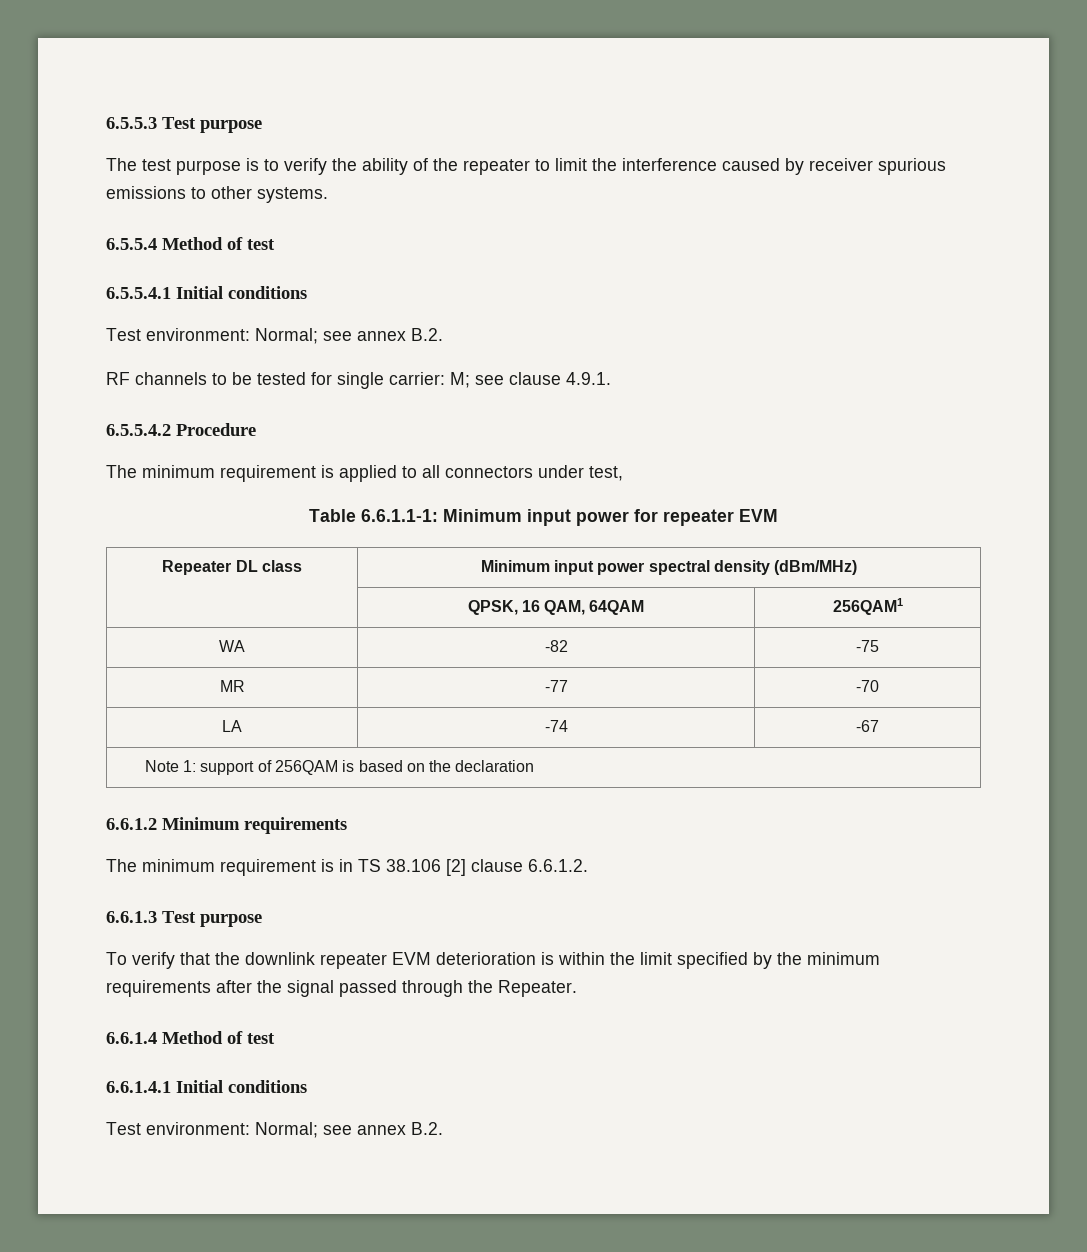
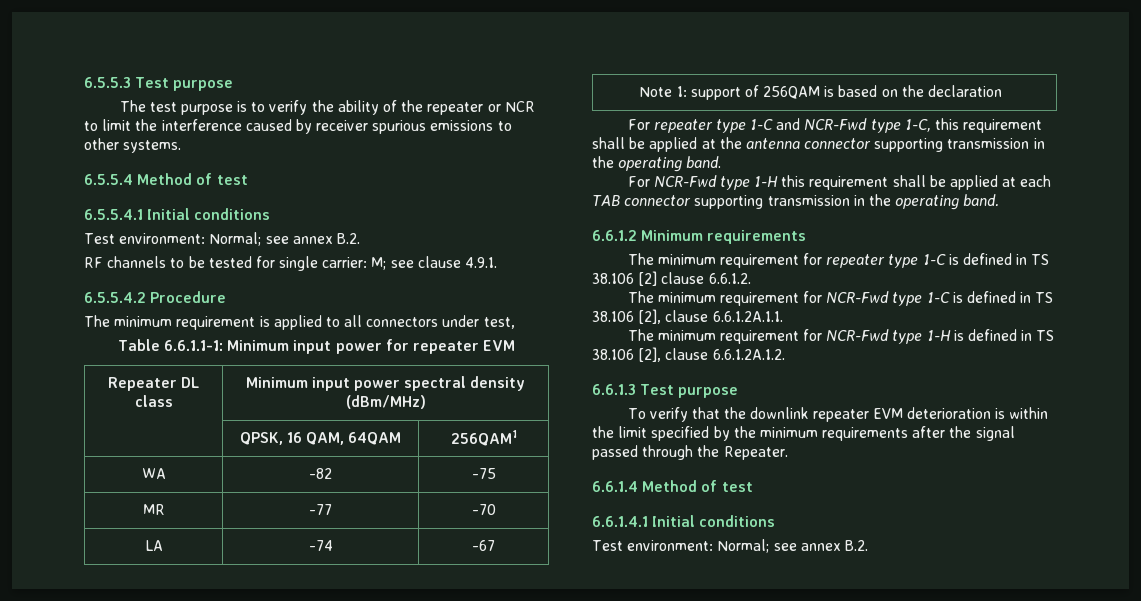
- The test purpose is to verify the ability of the repeater to limit the interference caused by receiver spurious emissions to other systems.
+ The test purpose is to verify the ability of the repeater or NCR to limit the interference caused by receiver spurious emissions to other systems.
+ For repeater type 1-C and NCR-Fwd type 1-C, this requirement shall be applied at the antenna connector supporting transmission in the operating band.
+ For NCR-Fwd type 1-H this requirement shall be applied at each TAB connector supporting transmission in the operating band.
- The minimum requirement is in TS 38.106 [2] clause 6.6.1.2.
+ The minimum requirement for repeater type 1-C is defined in TS 38.106 [2] clause 6.6.1.2.
+ The minimum requirement for NCR-Fwd type 1-C is defined in TS 38.106 [2], clause 6.6.1.2A.1.1.
+ The minimum requirement for NCR-Fwd type 1-H is defined in TS 38.106 [2], clause 6.6.1.2A.1.2.

